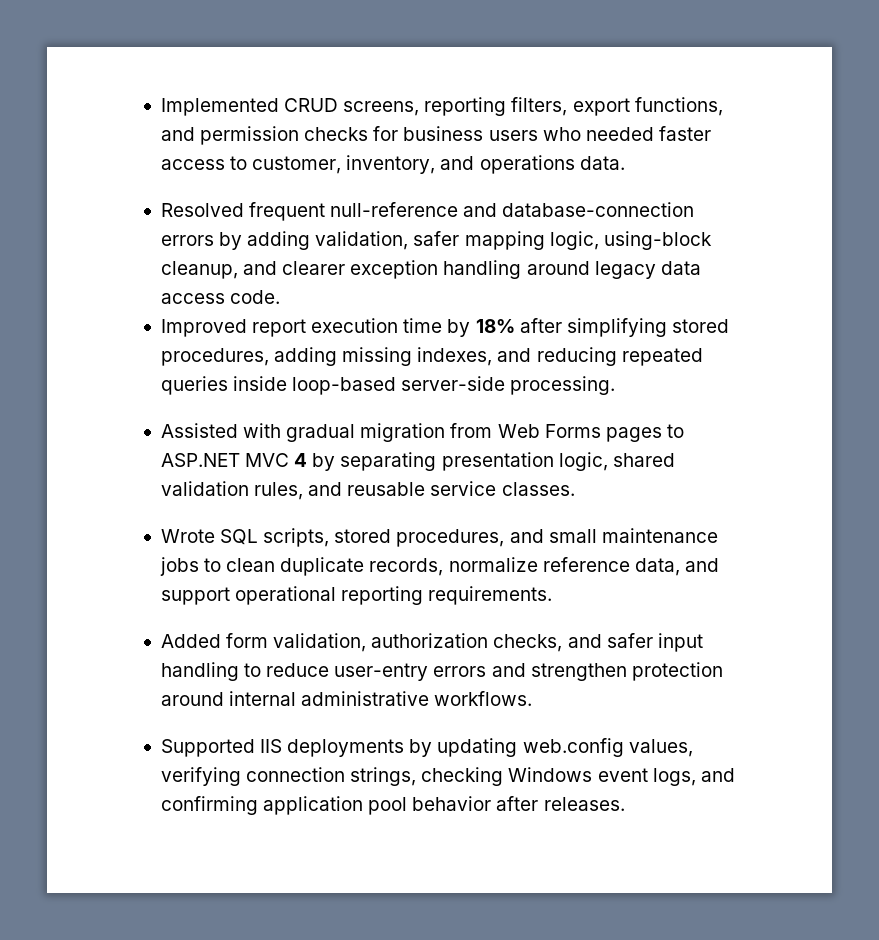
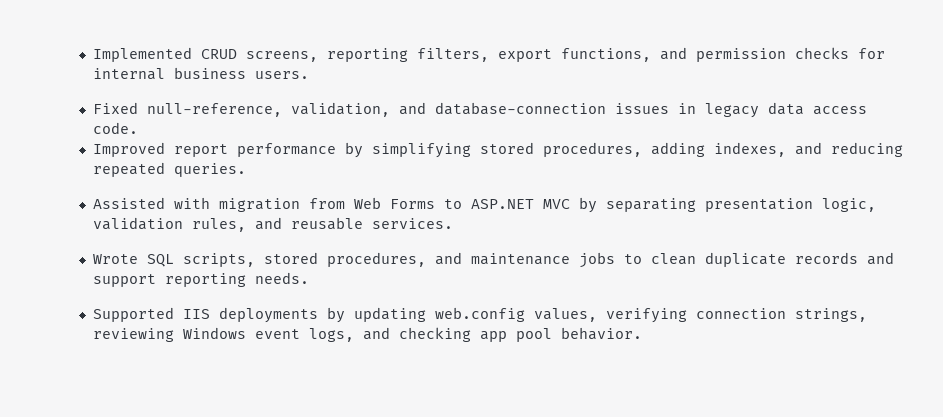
- Implemented CRUD screens, reporting filters, export functions, and permission checks for business users who needed faster access to customer, inventory, and operations data.
- Resolved frequent null-reference and database-connection errors by adding validation, safer mapping logic, using-block cleanup, and clearer exception handling around legacy data access code.
+ Implemented CRUD screens, reporting filters, export functions, and permission checks for internal business users.
+ Fixed null-reference, validation, and database-connection issues in legacy data access code.
- Improved report execution time by 18% after simplifying stored procedures, adding missing indexes, and reducing repeated queries inside loop-based server-side processing.
+ Improved report performance by simplifying stored procedures, adding indexes, and reducing repeated queries.
- Assisted with gradual migration from Web Forms pages to ASP.NET MVC 4 by separating presentation logic, shared validation rules, and reusable service classes.
+ Assisted with migration from Web Forms to ASP.NET MVC by separating presentation logic, validation rules, and reusable services.
- Wrote SQL scripts, stored procedures, and small maintenance jobs to clean duplicate records, normalize reference data, and support operational reporting requirements.
- Added form validation, authorization checks, and safer input handling to reduce user-entry errors and strengthen protection around internal administrative workflows.
+ Wrote SQL scripts, stored procedures, and maintenance jobs to clean duplicate records and support reporting needs.
- Supported IIS deployments by updating web.config values, verifying connection strings, checking Windows event logs, and confirming application pool behavior after releases.
+ Supported IIS deployments by updating web.config values, verifying connection strings, reviewing Windows event logs, and checking app pool behavior.

